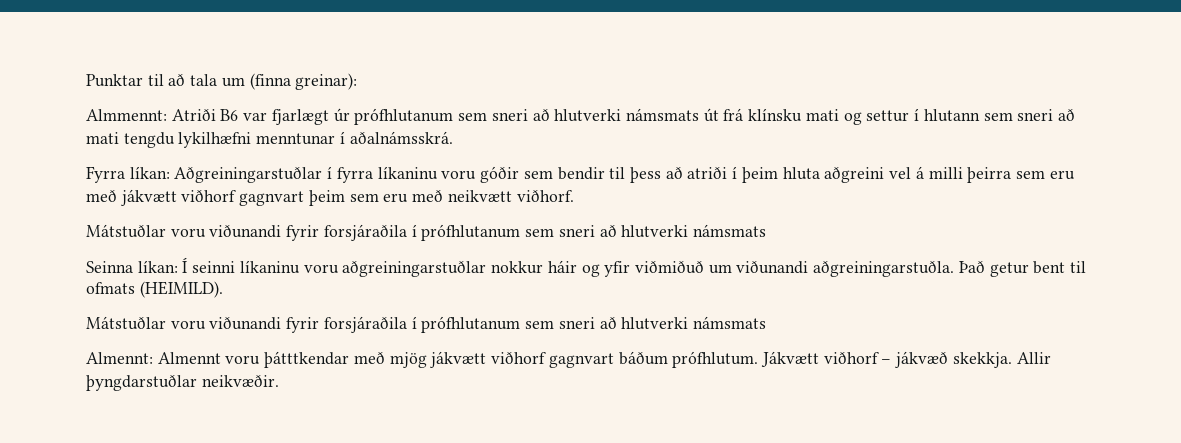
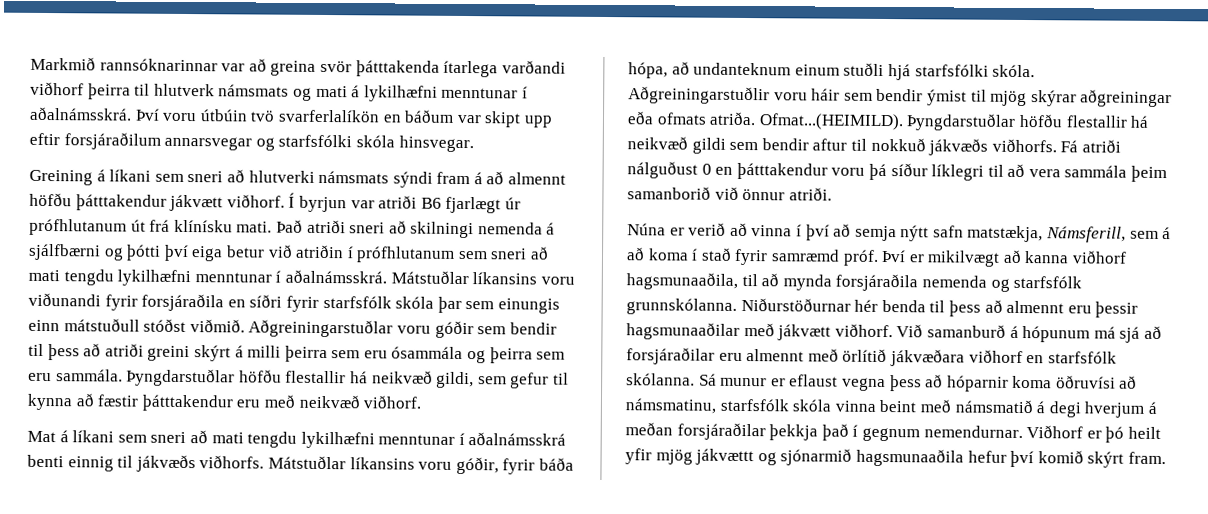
- Punktar til að tala um (finna greinar):
- Almmennt: Atriði B6 var fjarlægt úr prófhlutanum sem sneri að hlutverki námsmats út frá klínsku mati og settur í hlutann sem sneri að mati tengdu lykilhæfni menntunar í aðalnámsskrá.
- Fyrra líkan: Aðgreiningarstuðlar í fyrra líkaninu voru góðir sem bendir til þess að atriði í þeim hluta aðgreini vel á milli þeirra sem eru með jákvætt viðhorf gagnvart þeim sem eru með neikvætt viðhorf.
- Mátstuðlar voru viðunandi fyrir forsjáraðila í prófhlutanum sem sneri að hlutverki námsmats
- Seinna líkan: Í seinni líkaninu voru aðgreiningarstuðlar nokkur háir og yfir viðmiðuð um viðunandi aðgreiningarstuðla. Það getur bent til ofmats (HEIMILD).
- Mátstuðlar voru viðunandi fyrir forsjáraðila í prófhlutanum sem sneri að hlutverki námsmats
- Almennt: Almennt voru þátttkendar með mjög jákvætt viðhorf gagnvart báðum prófhlutum. Jákvætt viðhorf – jákvæð skekkja. Allir þyngdarstuðlar neikvæðir.
+ Markmið rannsóknarinnar var að greina svör þátttakenda ítarlega varðandi viðhorf þeirra til hlutverk námsmats og mati á lykilhæfni menntunar í aðalnámsskrá. Því voru útbúin tvö svarferlalíkön en báðum var skipt upp eftir forsjáraðilum annarsvegar og starfsfólki skóla hinsvegar.
+ Greining á líkani sem sneri að hlutverki námsmats sýndi fram á að almennt höfðu þátttakendur jákvætt viðhorf. Í byrjun var atriði B6 fjarlægt úr prófhlutanum út frá klínísku mati. Það atriði sneri að skilningi nemenda á sjálfbærni og þótti því eiga betur við atriðin í prófhlutanum sem sneri að mati tengdu lykilhæfni menntunar í aðalnámsskrá. Mátstuðlar líkansins voru viðunandi fyrir forsjáraðila en síðri fyrir starfsfólk skóla þar sem einungis einn mátstuðull stóðst viðmið. Aðgreiningarstuðlar voru góðir sem bendir til þess að atriði greini skýrt á milli þeirra sem eru ósammála og þeirra sem eru sammála. Þyngdarstuðlar höfðu flestallir há neikvæð gildi, sem gefur til kynna að fæstir þátttakendur eru með neikvæð viðhorf.
+ Mat á líkani sem sneri að mati tengdu lykilhæfni menntunar í aðalnámsskrá benti einnig til jákvæðs viðhorfs. Mátstuðlar líkansins voru góðir, fyrir báða hópa, að undanteknum einum stuðli hjá starfsfólki skóla. Aðgreiningarstuðlir voru háir sem bendir ýmist til mjög skýrar aðgreiningar eða ofmats atriða. Ofmat...(HEIMILD). Þyngdarstuðlar höfðu flestallir há neikvæð gildi sem bendir aftur til nokkuð jákvæðs viðhorfs. Fá atriði nálguðust 0 en þátttakendur voru þá síður líklegri til að vera sammála þeim samanborið við önnur atriði.
+ Núna er verið að vinna í því að semja nýtt safn matstækja, Námsferill, sem á að koma í stað fyrir samræmd próf. Því er mikilvægt að kanna viðhorf hagsmunaaðila, til að mynda forsjáraðila nemenda og starfsfólk grunnskólanna. Niðurstöðurnar hér benda til þess að almennt eru þessir hagsmunaaðilar með jákvætt viðhorf. Við samanburð á hópunum má sjá að forsjáraðilar eru almennt með örlítið jákvæðara viðhorf en starfsfólk skólanna. Sá munur er eflaust vegna þess að hóparnir koma öðruvísi að námsmatinu, starfsfólk skóla vinna beint með námsmatið á degi hverjum á meðan forsjáraðilar þekkja það í gegnum nemendurnar. Viðhorf er þó heilt yfir mjög jákvættt og sjónarmið hagsmunaaðila hefur því komið skýrt fram.

